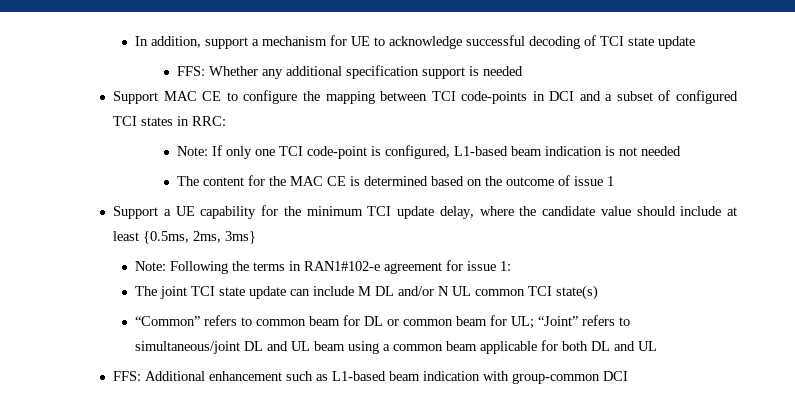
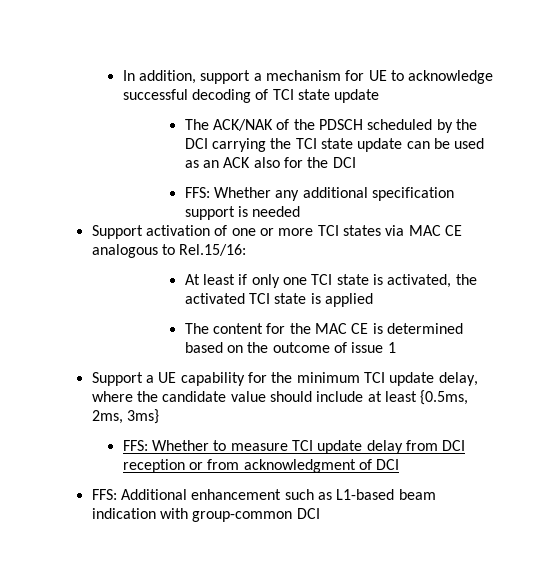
+ The ACK/NAK of the PDSCH scheduled by the DCI carrying the TCI state update can be used as an ACK also for the DCI
- Support MAC CE to configure the mapping between TCI code-points in DCI and a subset of configured TCI states in RRC:
- Note: If only one TCI code-point is configured, L1-based beam indication is not needed
+ Support activation of one or more TCI states via MAC CE analogous to Rel.15/16:
+ At least if only one TCI state is activated, the activated TCI state is applied
- Note: Following the terms in RAN1#102-e agreement for issue 1:
- The joint TCI state update can include M DL and/or N UL common TCI state(s)
- “Common” refers to common beam for DL or common beam for UL; “Joint” refers to simultaneous/joint DL and UL beam using a common beam applicable for both DL and UL
+ FFS: Whether to measure TCI update delay from DCI reception or from acknowledgment of DCI

